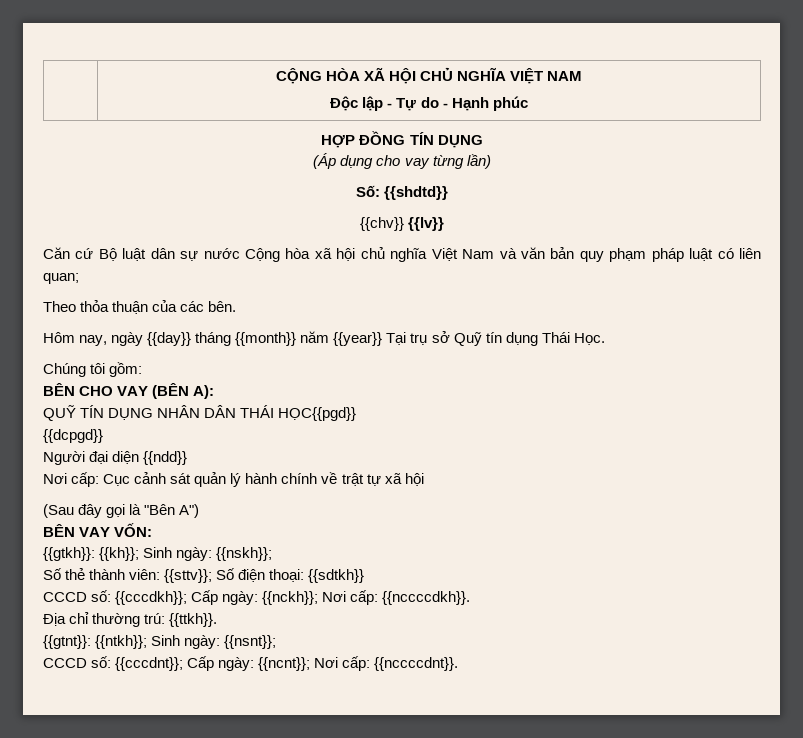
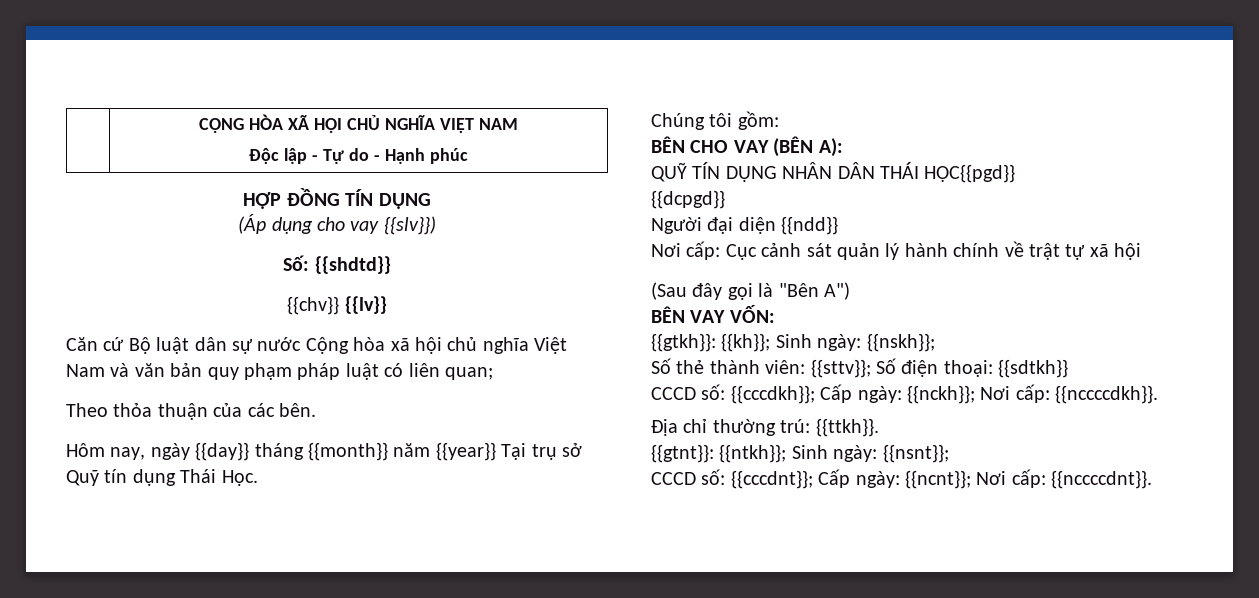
- (Áp dụng cho vay từng lần)
+ (Áp dụng cho vay {{slv}})

